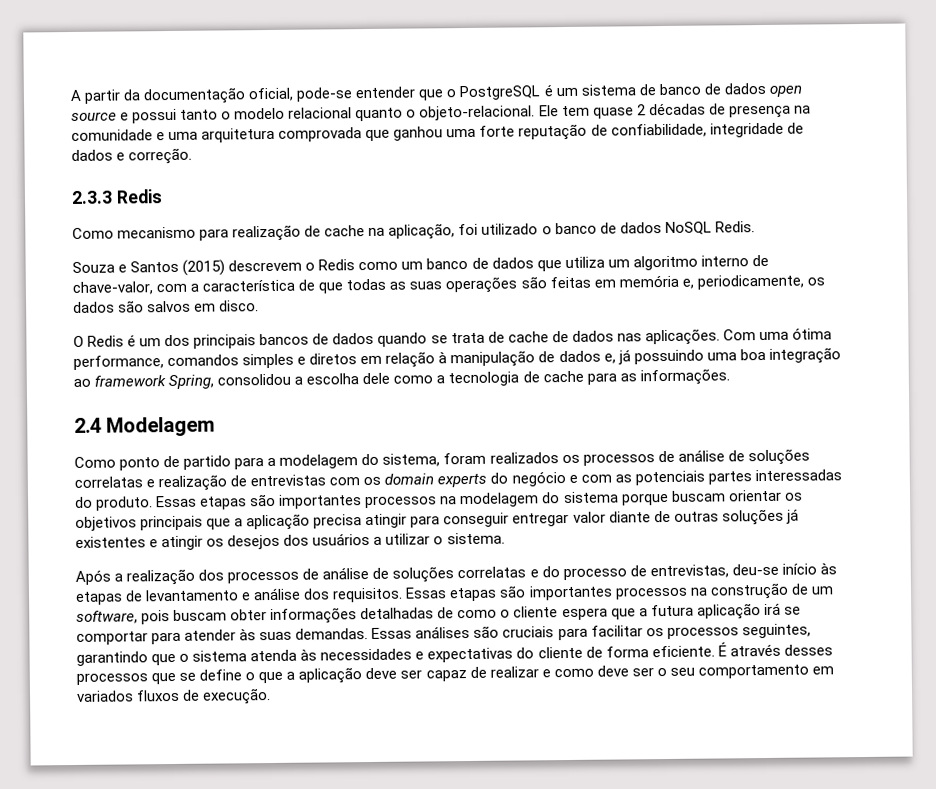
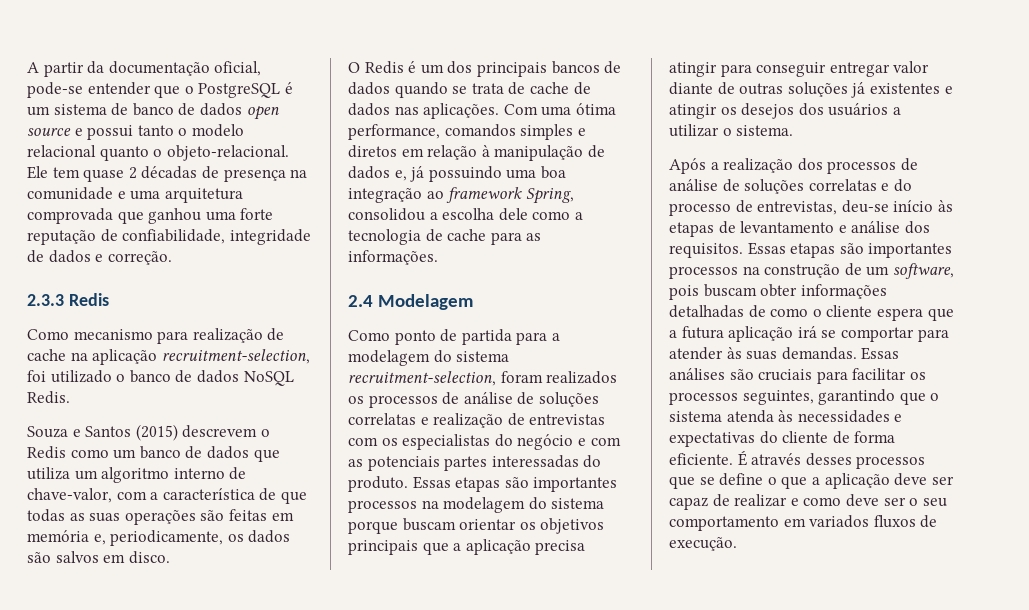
- Como mecanismo para realização de cache na aplicação, foi utilizado o banco de dados NoSQL Redis.
+ Como mecanismo para realização de cache na aplicação recruitment-selection, foi utilizado o banco de dados NoSQL Redis.
- Como ponto de partido para a modelagem do sistema, foram realizados os processos de análise de soluções correlatas e realização de entrevistas com os domain experts do negócio e com as potenciais partes interessadas do produto.
+ Como ponto de partida para a modelagem do sistema recruitment-selection, foram realizados os processos de análise de soluções correlatas e realização de entrevistas com os especialistas do negócio e com as potenciais partes interessadas do produto.

